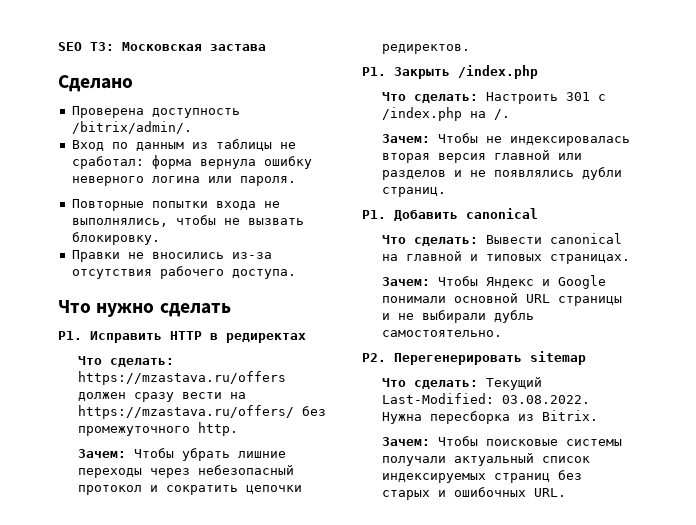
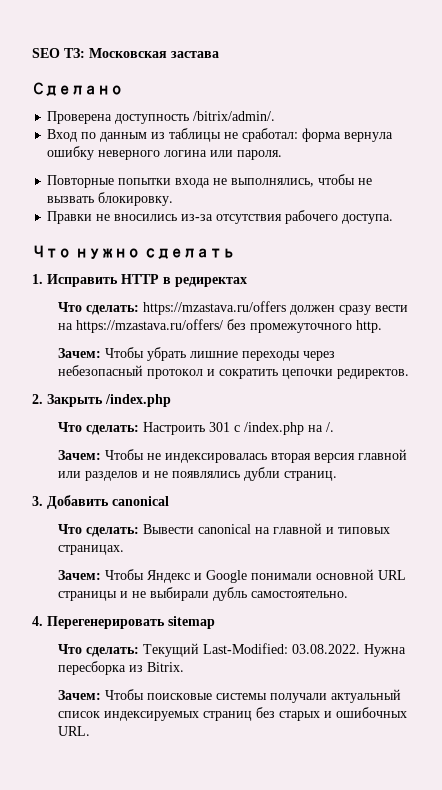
- P1. Исправить HTTP в редиректах
+ 1. Исправить HTTP в редиректах
- P1. Закрыть /index.php
+ 2. Закрыть /index.php
- P1. Добавить canonical
+ 3. Добавить canonical
- P2. Перегенерировать sitemap
+ 4. Перегенерировать sitemap

